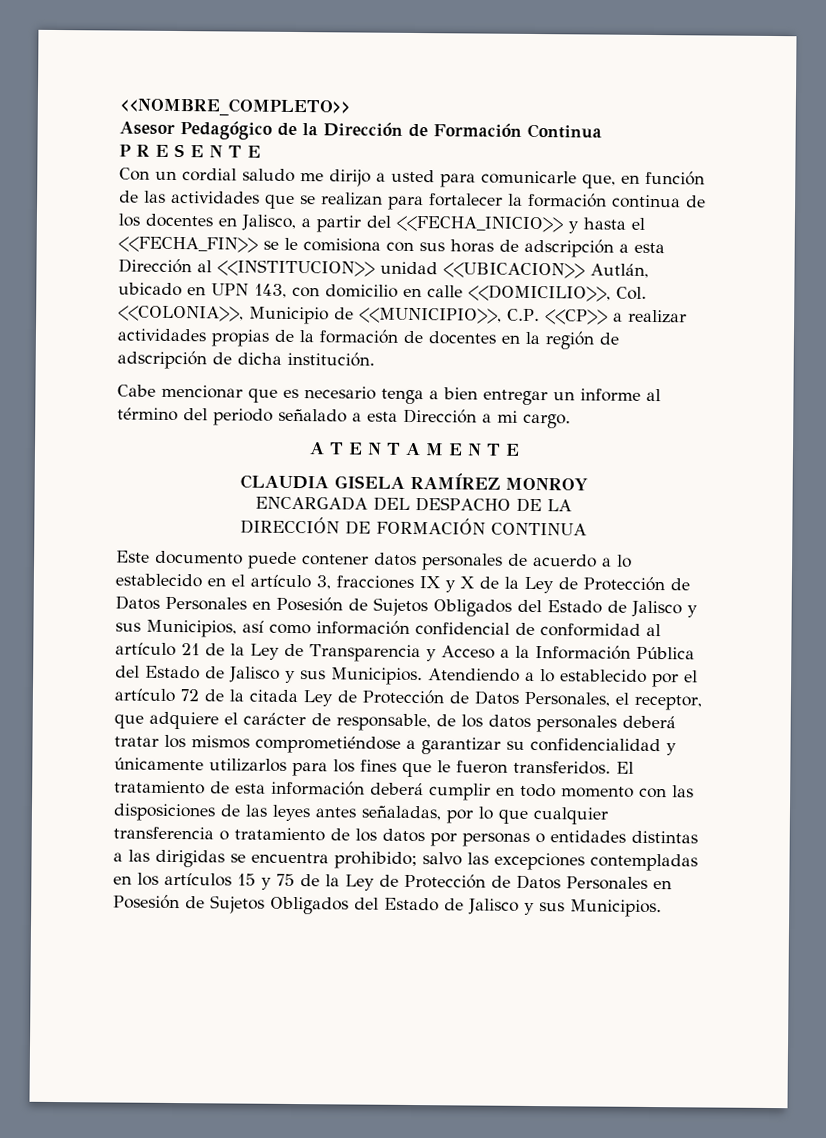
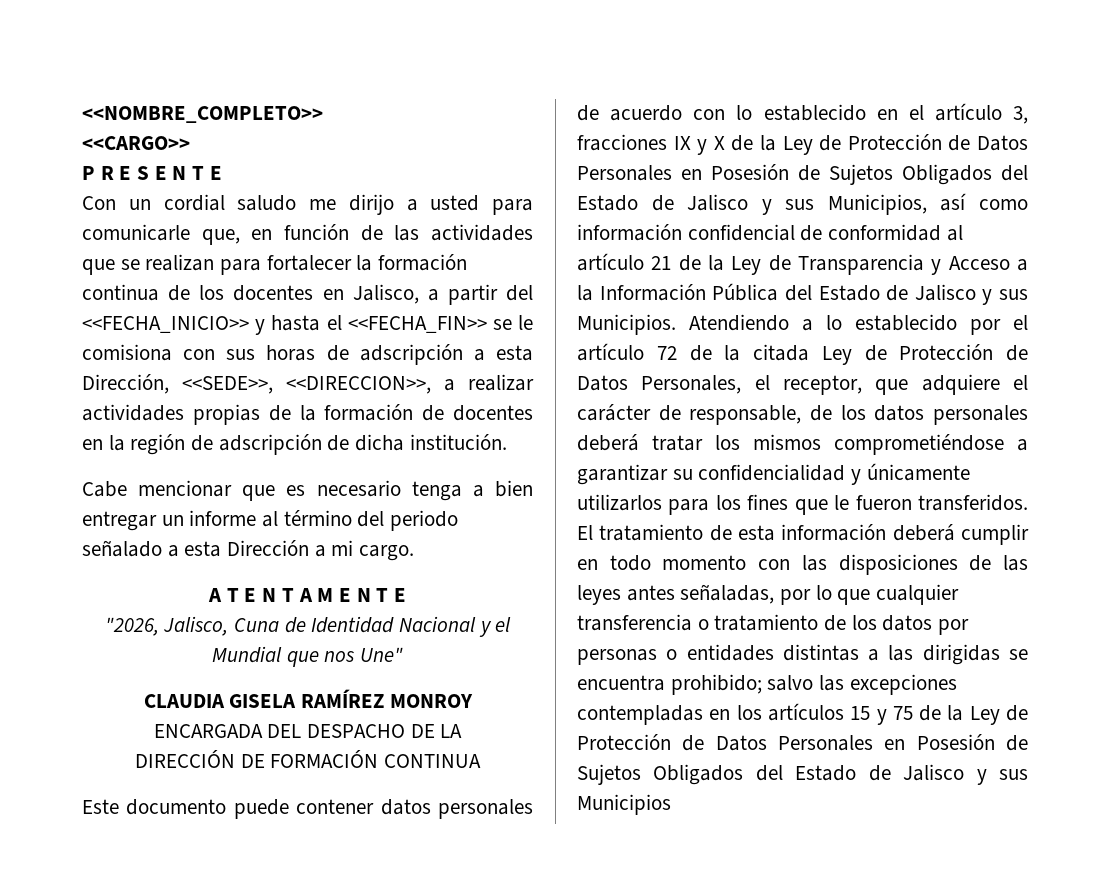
- Asesor Pedagógico de la Dirección de Formación Continua
+ <<CARGO>>
- Con un cordial saludo me dirijo a usted para comunicarle que, en función de las actividades que se realizan para fortalecer la formación continua de los docentes en Jalisco, a partir del <<FECHA_INICIO>> y hasta el <<FECHA_FIN>> se le comisiona con sus horas de adscripción a esta Dirección al <<INSTITUCION>> unidad <<UBICACION>> Autlán, ubicado en UPN 143, con domicilio en calle <<DOMICILIO>>, Col. <<COLONIA>>, Municipio de <<MUNICIPIO>>, C.P. <<CP>> a realizar actividades propias de la formación de docentes en la región de adscripción de dicha institución.
+ Con un cordial saludo me dirijo a usted para comunicarle que, en función de las actividades que se realizan para fortalecer la formación continua de los docentes en Jalisco, a partir del <<FECHA_INICIO>> y hasta el <<FECHA_FIN>> se le comisiona con sus horas de adscripción a esta Dirección, <<SEDE>>, <<DIRECCION>>, a realizar actividades propias de la formación de docentes en la región de adscripción de dicha institución.
+ "2026, Jalisco, Cuna de Identidad Nacional y el Mundial que nos Une"
- Este documento puede contener datos personales de acuerdo a lo establecido en el artículo 3, fracciones IX y X de la Ley de Protección de Datos Personales en Posesión de Sujetos Obligados del Estado de Jalisco y sus Municipios, así como información confidencial de conformidad al artículo 21 de la Ley de Transparencia y Acceso a la Información Pública del Estado de Jalisco y sus Municipios.
+ Este documento puede contener datos personales de acuerdo con lo establecido en el artículo 3, fracciones IX y X de la Ley de Protección de Datos Personales en Posesión de Sujetos Obligados del Estado de Jalisco y sus Municipios, así como información confidencial de conformidad al artículo 21 de la Ley de Transparencia y Acceso a la Información Pública del Estado de Jalisco y sus Municipios.
- salvo las excepciones contempladas en los artículos 15 y 75 de la Ley de Protección de Datos Personales en Posesión de Sujetos Obligados del Estado de Jalisco y sus Municipios.
+ salvo las excepciones contempladas en los artículos 15 y 75 de la Ley de Protección de Datos Personales en Posesión de Sujetos Obligados del Estado de Jalisco y sus Municipios

